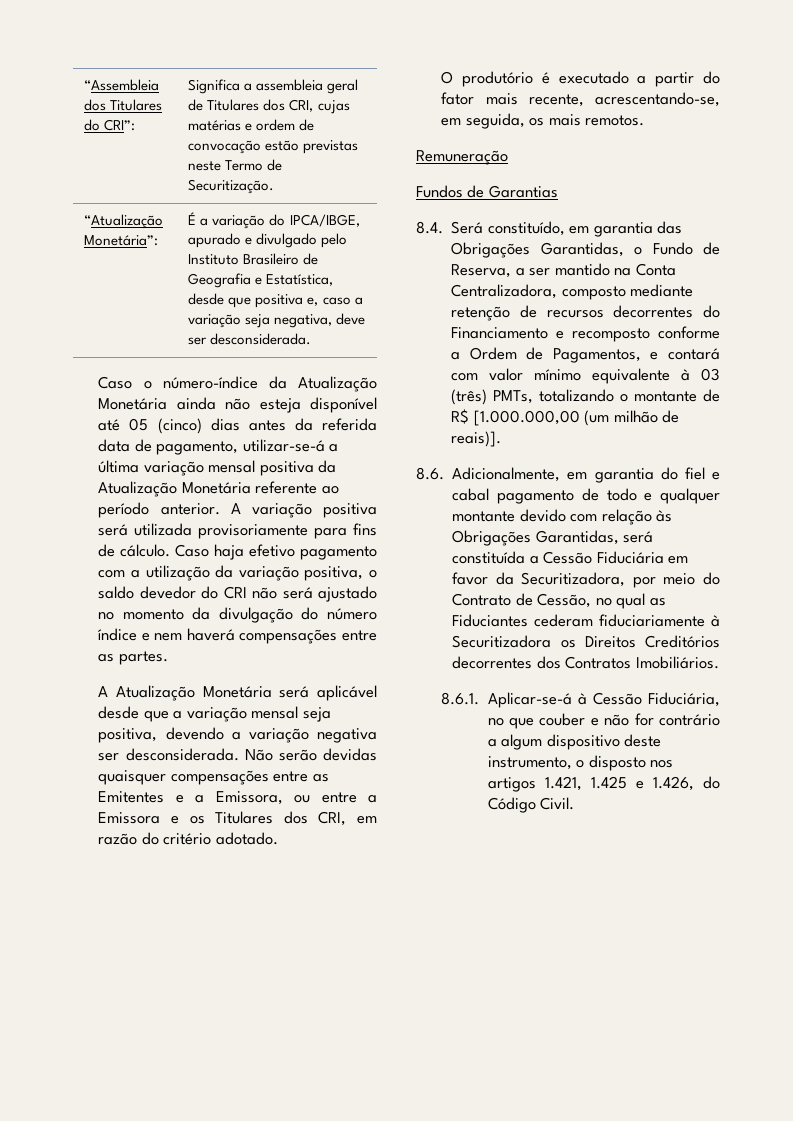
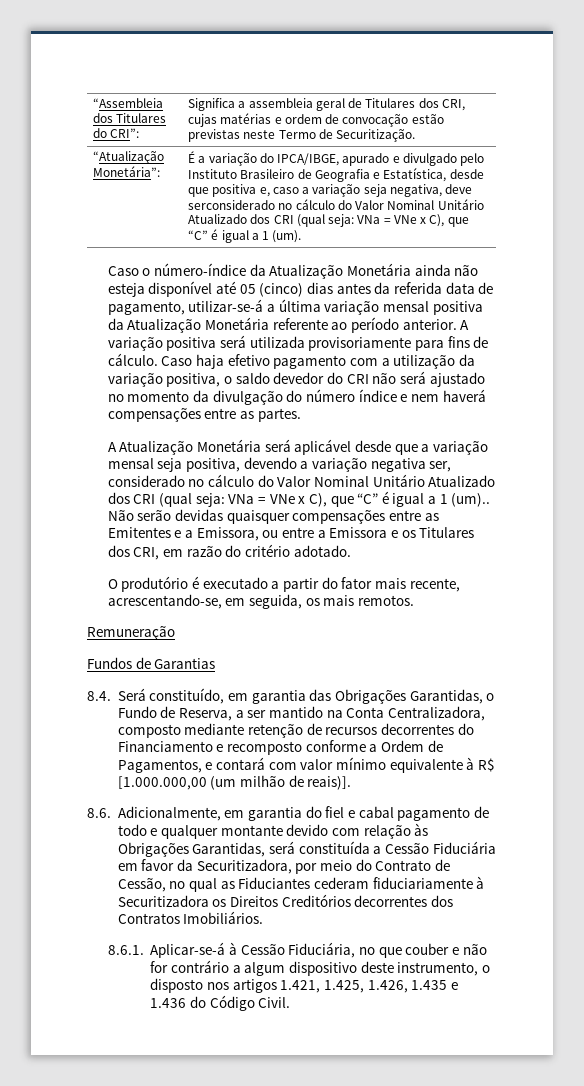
- É a variação do IPCA/IBGE, apurado e divulgado pelo Instituto Brasileiro de Geografia e Estatística, desde que positiva e, caso a variação seja negativa, deve ser desconsiderada.
+ É a variação do IPCA/IBGE, apurado e divulgado pelo Instituto Brasileiro de Geografia e Estatística, desde que positiva e, caso a variação seja negativa, deve serconsiderado no cálculo do Valor Nominal Unitário Atualizado dos CRI (qual seja: VNa = VNe x C), que “C” é igual a 1 (um).
- A Atualização Monetária será aplicável desde que a variação mensal seja positiva, devendo a variação negativa ser desconsiderada.
+ A Atualização Monetária será aplicável desde que a variação mensal seja positiva, devendo a variação negativa ser, considerado no cálculo do Valor Nominal Unitário Atualizado dos CRI (qual seja: VNa = VNe x C), que “C” é igual a 1 (um)..
- 8.4. Será constituído, em garantia das Obrigações Garantidas, o Fundo de Reserva, a ser mantido na Conta Centralizadora, composto mediante retenção de recursos decorrentes do Financiamento e recomposto conforme a Ordem de Pagamentos, e contará com valor mínimo equivalente à 03 (três) PMTs, totalizando o montante de R$ [1.000.000,00 (um milhão de reais)].
+ 8.4. Será constituído, em garantia das Obrigações Garantidas, o Fundo de Reserva, a ser mantido na Conta Centralizadora, composto mediante retenção de recursos decorrentes do Financiamento e recomposto conforme a Ordem de Pagamentos, e contará com valor mínimo equivalente à R$ [1.000.000,00 (um milhão de reais)].
- 8.6.1. Aplicar-se-á à Cessão Fiduciária, no que couber e não for contrário a algum dispositivo deste instrumento, o disposto nos artigos 1.421, 1.425 e 1.426, do Código Civil.
+ 8.6.1. Aplicar-se-á à Cessão Fiduciária, no que couber e não for contrário a algum dispositivo deste instrumento, o disposto nos artigos 1.421, 1.425, 1.426, 1.435 e 1.436 do Código Civil.

